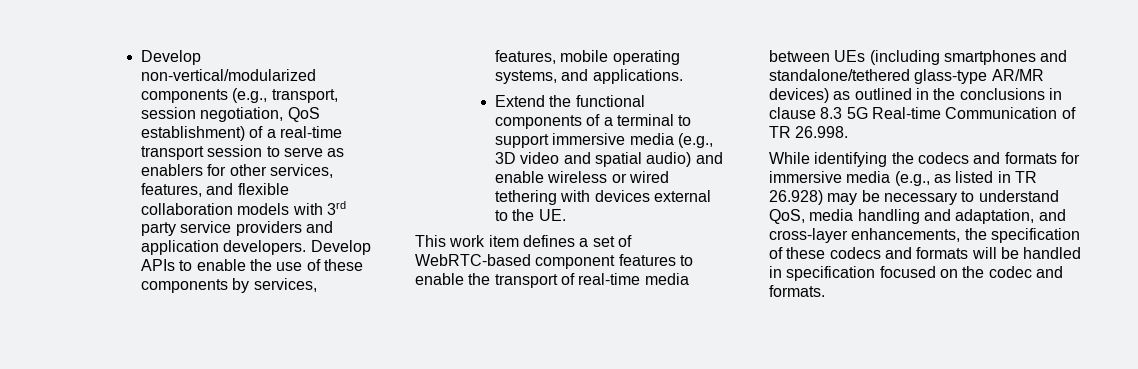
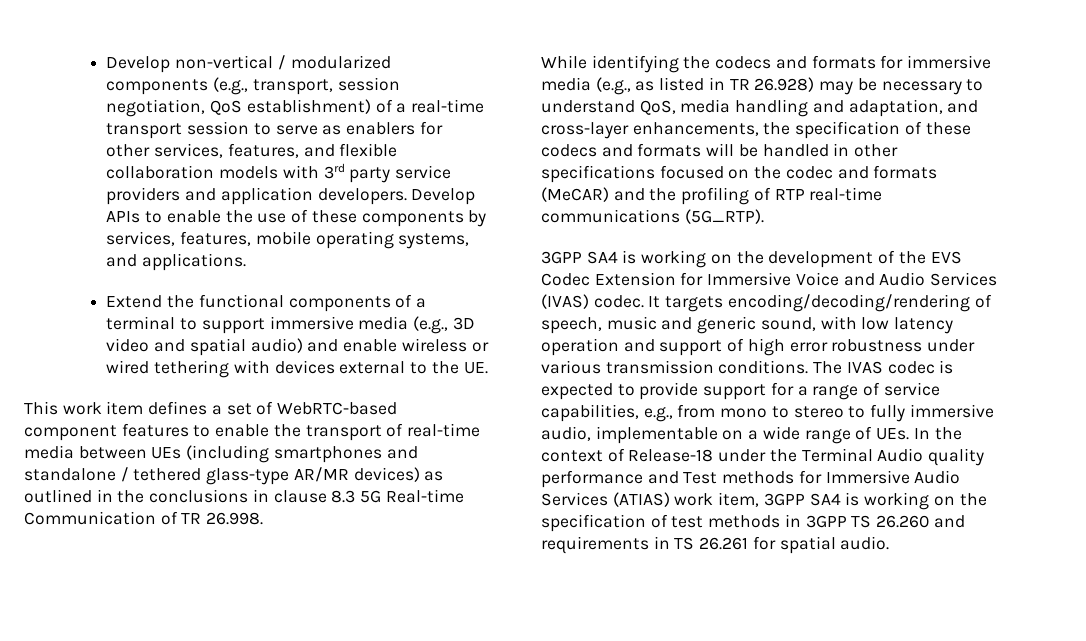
- Develop non-vertical/modularized components (e.g., transport, session negotiation, QoS establishment) of a real-time transport session to serve as enablers for other services, features, and flexible collaboration models with 3rd party service providers and application developers.
+ Develop non-vertical / modularized components (e.g., transport, session negotiation, QoS establishment) of a real-time transport session to serve as enablers for other services, features, and flexible collaboration models with 3rd party service providers and application developers.
- This work item defines a set of WebRTC-based component features to enable the transport of real-time media between UEs (including smartphones and standalone/tethered glass-type AR/MR devices) as outlined in the conclusions in clause 8.3 5G Real-time Communication of TR 26.998.
+ This work item defines a set of WebRTC-based component features to enable the transport of real-time media between UEs (including smartphones and standalone / tethered glass-type AR/MR devices) as outlined in the conclusions in clause 8.3 5G Real-time Communication of TR 26.998.
- While identifying the codecs and formats for immersive media (e.g., as listed in TR 26.928) may be necessary to understand QoS, media handling and adaptation, and cross-layer enhancements, the specification of these codecs and formats will be handled in specification focused on the codec and formats.
+ While identifying the codecs and formats for immersive media (e.g., as listed in TR 26.928) may be necessary to understand QoS, media handling and adaptation, and cross-layer enhancements, the specification of these codecs and formats will be handled in other specifications focused on the codec and formats (MeCAR) and the profiling of RTP real-time communications (5G_RTP).
+ 3GPP SA4 is working on the development of the EVS Codec Extension for Immersive Voice and Audio Services (IVAS) codec. It targets encoding/decoding/rendering of speech, music and generic sound, with low latency operation and support of high error robustness under various transmission conditions. The IVAS codec is expected to provide support for a range of service capabilities, e.g., from mono to stereo to fully immersive audio, implementable on a wide range of UEs. In the context of Release-18 under the Terminal Audio quality performance and Test methods for Immersive Audio Services (ATIAS) work item, 3GPP SA4 is working on the specification of test methods in 3GPP TS 26.260 and requirements in TS 26.261 for spatial audio.

